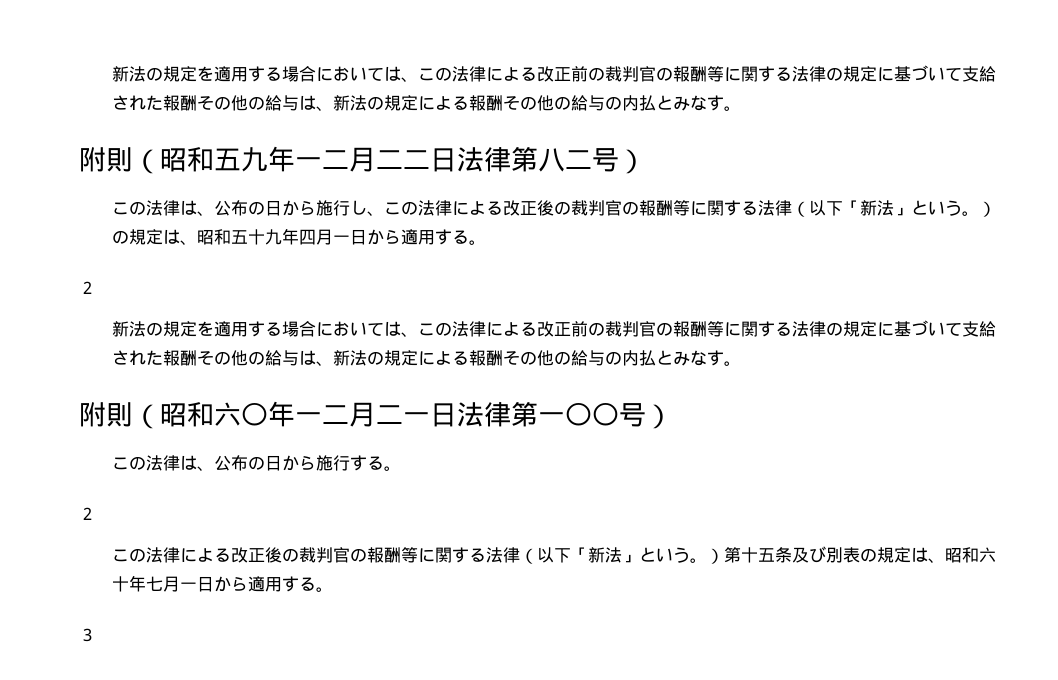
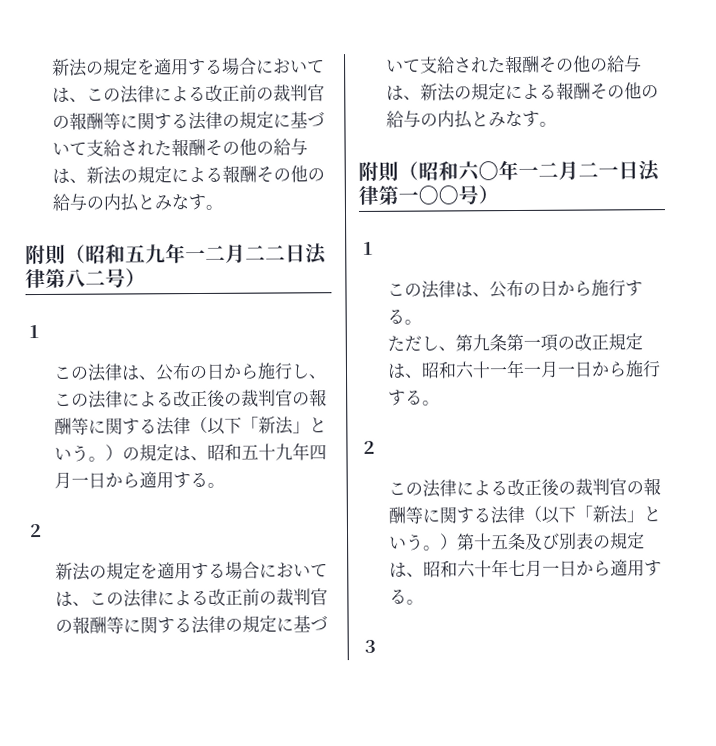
  附則（昭和五九年一二月二二日法律第八二号）
+ １
  附則（昭和六〇年一二月二一日法律第一〇〇号）
+ １
+ ただし、第九条第一項の改正規定は、昭和六十一年一月一日から施行する。

